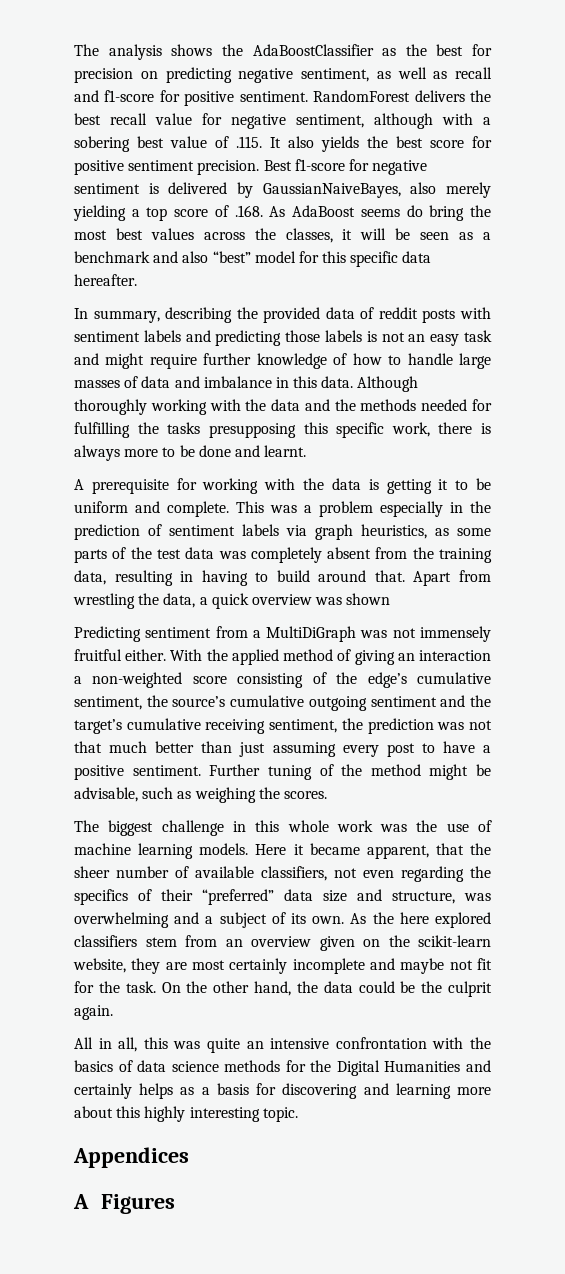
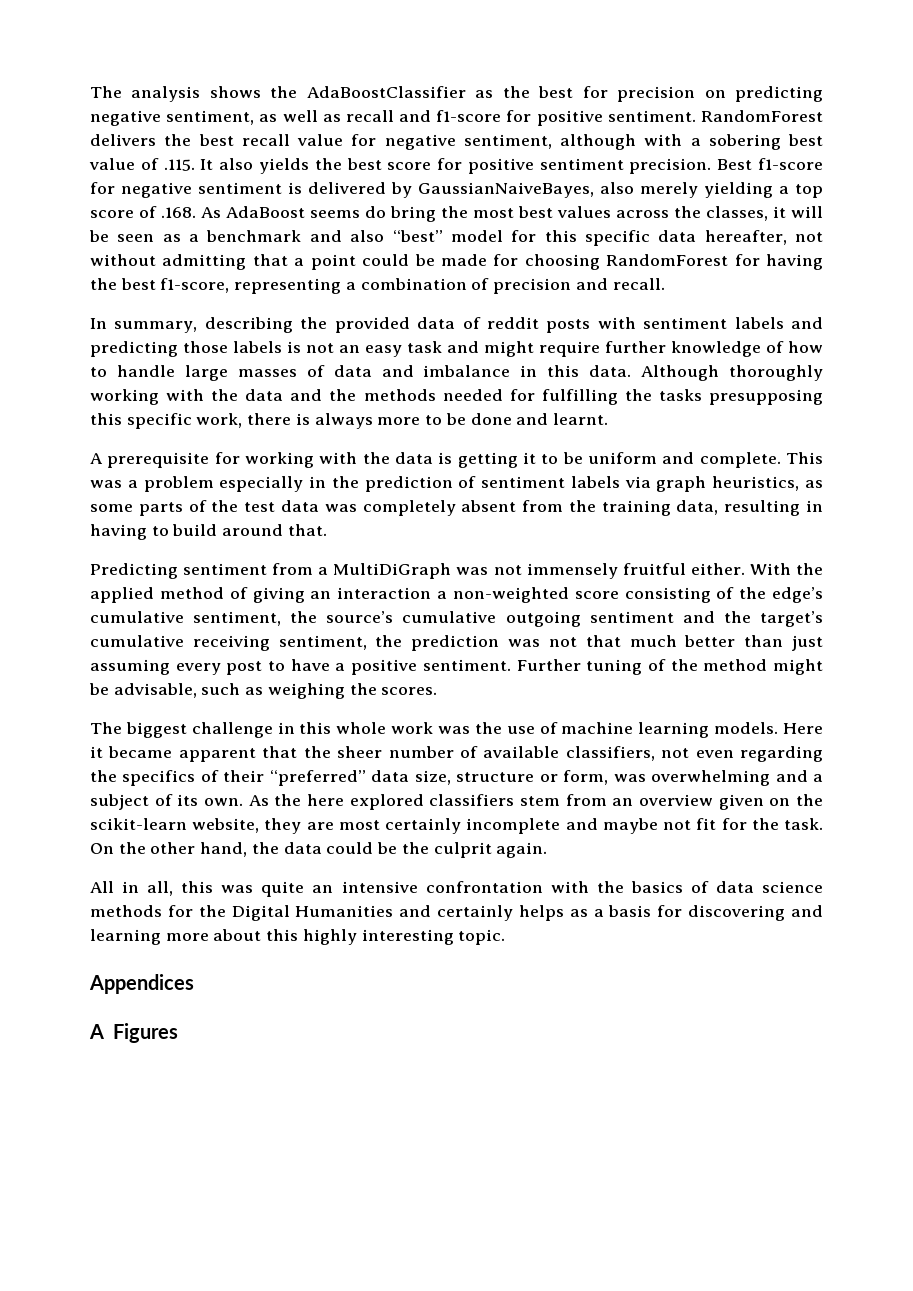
- Best f1-score for negative sentiment is delivered by GaussianNaiveBayes, also merely yielding a top score of .168. As AdaBoost seems do bring the most best values across the classes, it will be seen as a benchmark and also “best” model for this specific data hereafter.
+ Best f1-score for negative sentiment is delivered by GaussianNaiveBayes, also merely yielding a top score of .168. As AdaBoost seems do bring the most best values across the classes, it will be seen as a benchmark and also “best” model for this specific data hereafter, not without admitting that a point could be made for choosing RandomForest for having the best f1-score, representing a combination of precision and recall.
- Apart from wrestling the data, a quick overview was shown
- Here it became apparent, that the sheer number of available classifiers, not even regarding the specifics of their “preferred” data size and structure, was overwhelming and a subject of its own.
+ Here it became apparent that the sheer number of available classifiers, not even regarding the specifics of their “preferred” data size, structure or form, was overwhelming and a subject of its own.

